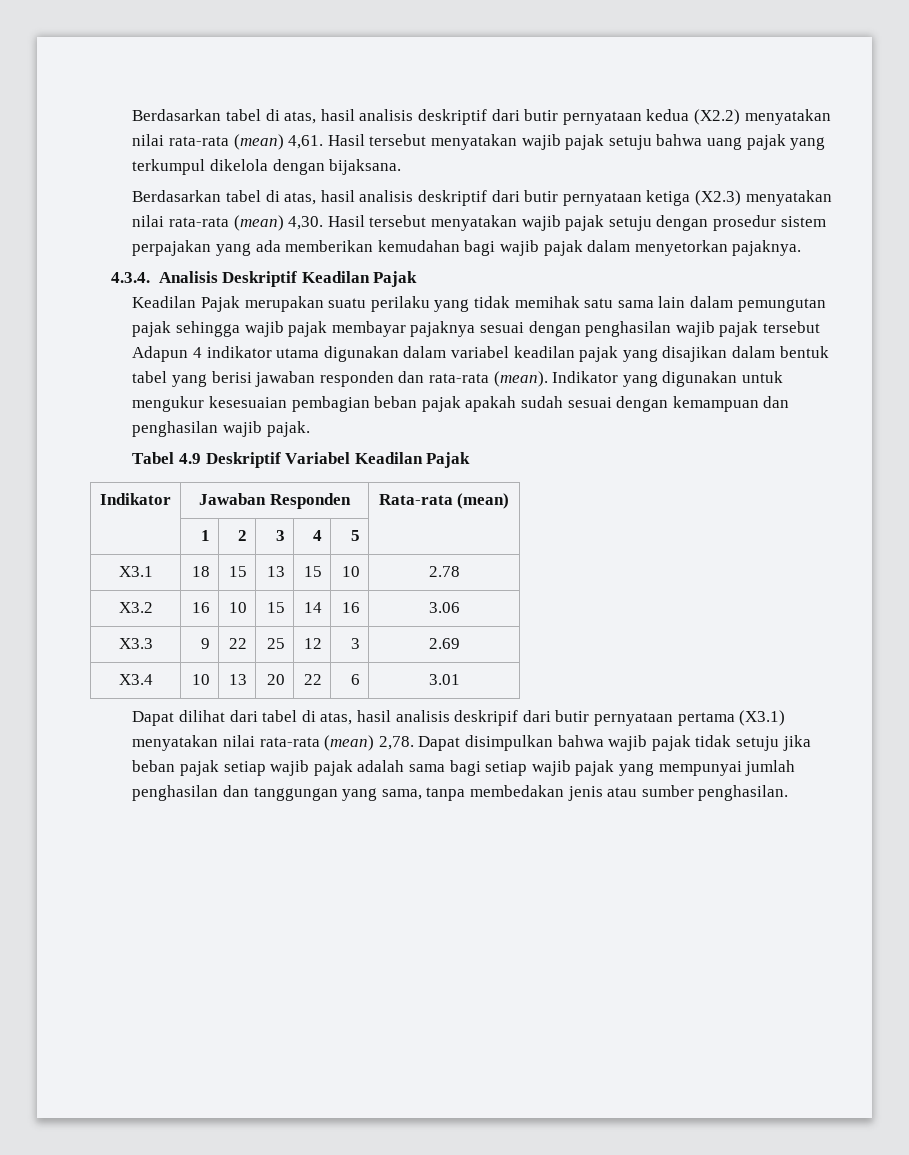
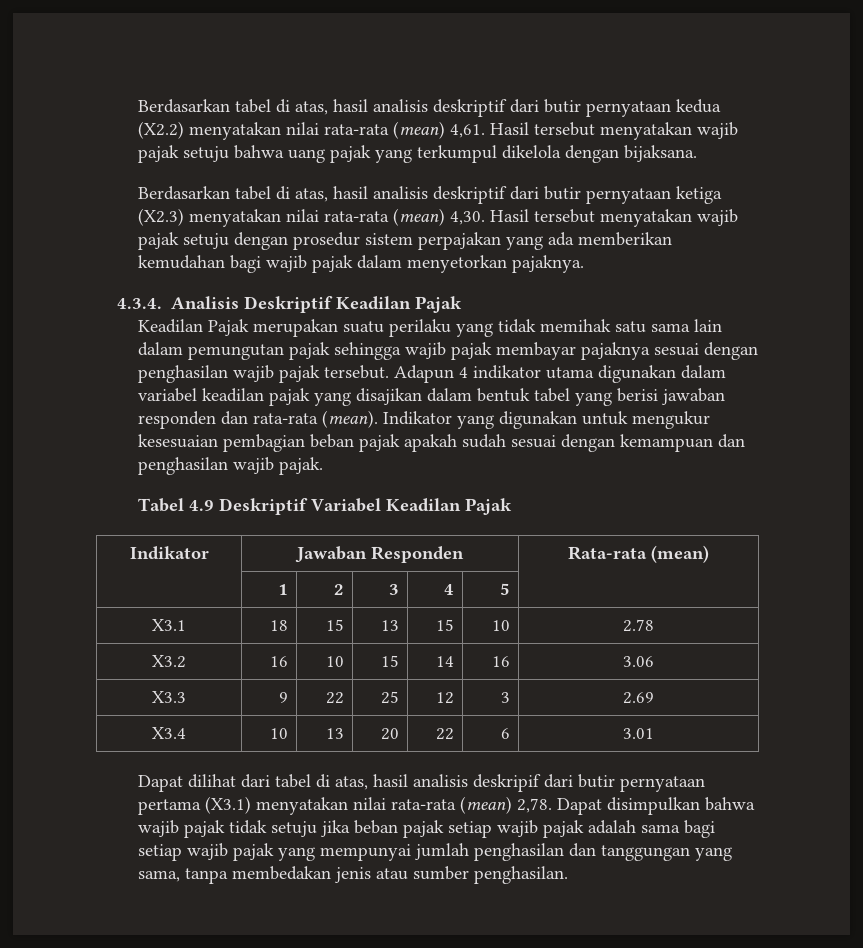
- Keadilan Pajak merupakan suatu perilaku yang tidak memihak satu sama lain dalam pemungutan pajak sehingga wajib pajak membayar pajaknya sesuai dengan penghasilan wajib pajak tersebut Adapun 4 indikator utama digunakan dalam variabel keadilan pajak yang disajikan dalam bentuk tabel yang berisi jawaban responden dan rata-rata (mean).
+ Keadilan Pajak merupakan suatu perilaku yang tidak memihak satu sama lain dalam pemungutan pajak sehingga wajib pajak membayar pajaknya sesuai dengan penghasilan wajib pajak tersebut. Adapun 4 indikator utama digunakan dalam variabel keadilan pajak yang disajikan dalam bentuk tabel yang berisi jawaban responden dan rata-rata (mean).

